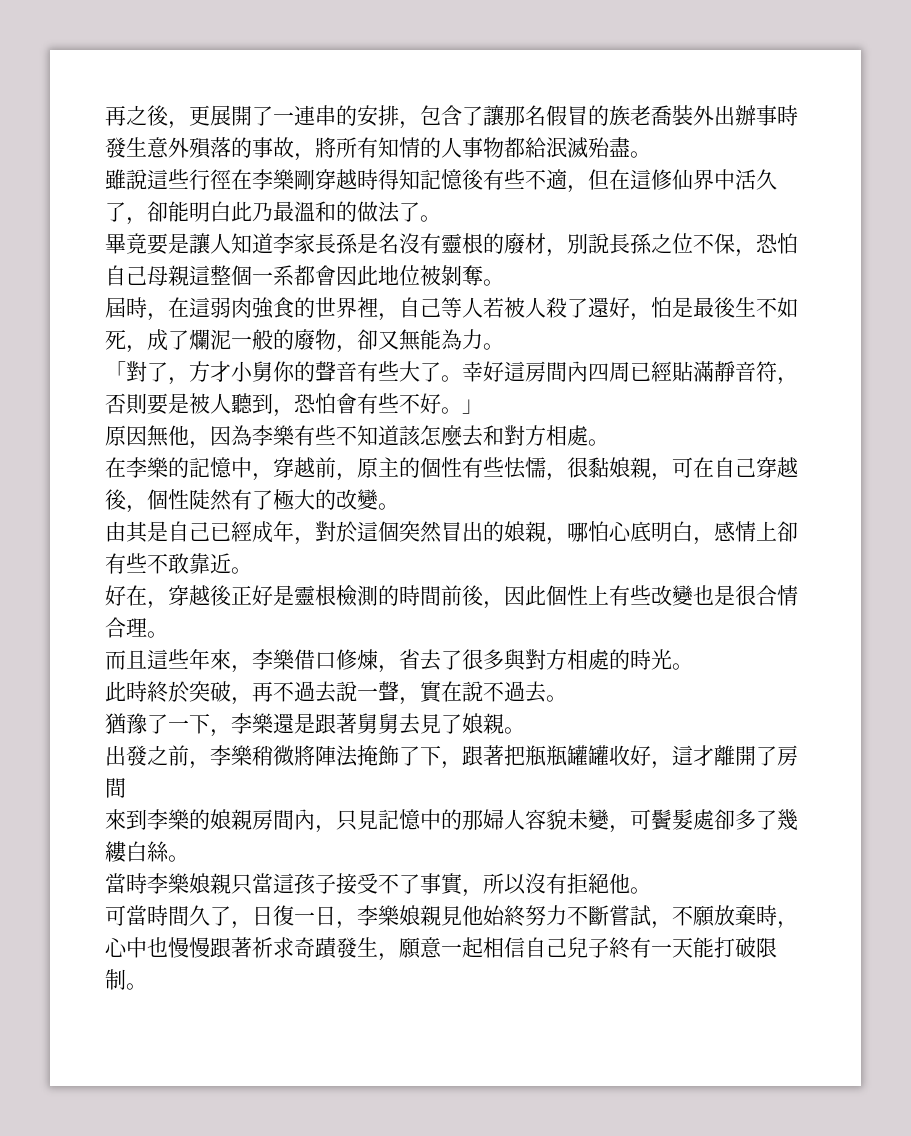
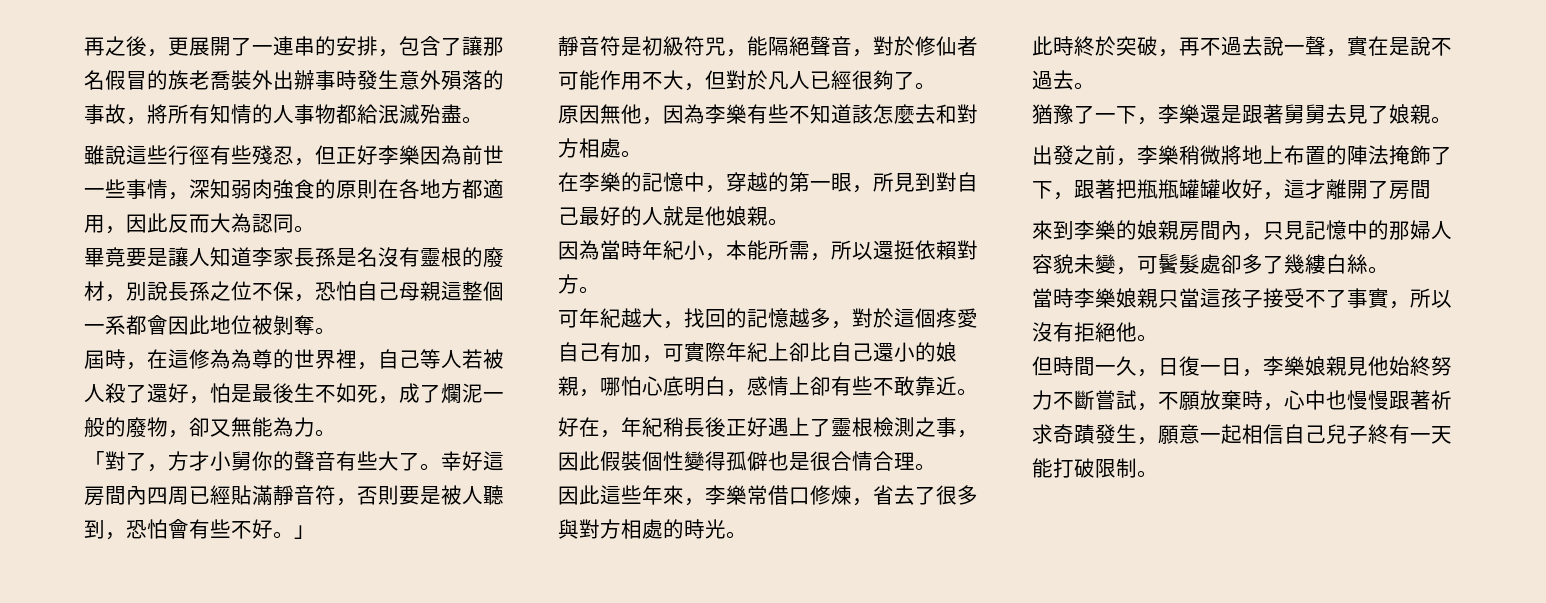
- 雖說這些行徑在李樂剛穿越時得知記憶後有些不適，但在這修仙界中活久了，卻能明白此乃最溫和的做法了。
+ 雖說這些行徑有些殘忍，但正好李樂因為前世一些事情，深知弱肉強食的原則在各地方都適用，因此反而大為認同。
- 屆時，在這弱肉強食的世界裡，自己等人若被人殺了還好，怕是最後生不如死，成了爛泥一般的廢物，卻又無能為力。
+ 屆時，在這修為為尊的世界裡，自己等人若被人殺了還好，怕是最後生不如死，成了爛泥一般的廢物，卻又無能為力。
+ 靜音符是初級符咒，能隔絕聲音，對於修仙者可能作用不大，但對於凡人已經很夠了。
- 在李樂的記憶中，穿越前，原主的個性有些怯懦，很黏娘親，可在自己穿越後，個性陡然有了極大的改變。
- 由其是自己已經成年，對於這個突然冒出的娘親，哪怕心底明白，感情上卻有些不敢靠近。
+ 在李樂的記憶中，穿越的第一眼，所見到對自己最好的人就是他娘親。
+ 因為當時年紀小，本能所需，所以還挺依賴對方。
+ 可年紀越大，找回的記憶越多，對於這個疼愛自己有加，可實際年紀上卻比自己還小的娘親，哪怕心底明白，感情上卻有些不敢靠近。
- 好在，穿越後正好是靈根檢測的時間前後，因此個性上有些改變也是很合情合理。
+ 好在，年紀稍長後正好遇上了靈根檢測之事，因此假裝個性變得孤僻也是很合情合理。
- 而且這些年來，李樂借口修煉，省去了很多與對方相處的時光。
+ 因此這些年來，李樂常借口修煉，省去了很多與對方相處的時光。
- 此時終於突破，再不過去說一聲，實在說不過去。
+ 此時終於突破，再不過去說一聲，實在是說不過去。
- 出發之前，李樂稍微將陣法掩飾了下，跟著把瓶瓶罐罐收好，這才離開了房間
+ 出發之前，李樂稍微將地上布置的陣法掩飾了下，跟著把瓶瓶罐罐收好，這才離開了房間
- 可當時間久了，日復一日，李樂娘親見他始終努力不斷嘗試，不願放棄時，心中也慢慢跟著祈求奇蹟發生，願意一起相信自己兒子終有一天能打破限制。
+ 但時間一久，日復一日，李樂娘親見他始終努力不斷嘗試，不願放棄時，心中也慢慢跟著祈求奇蹟發生，願意一起相信自己兒子終有一天能打破限制。

